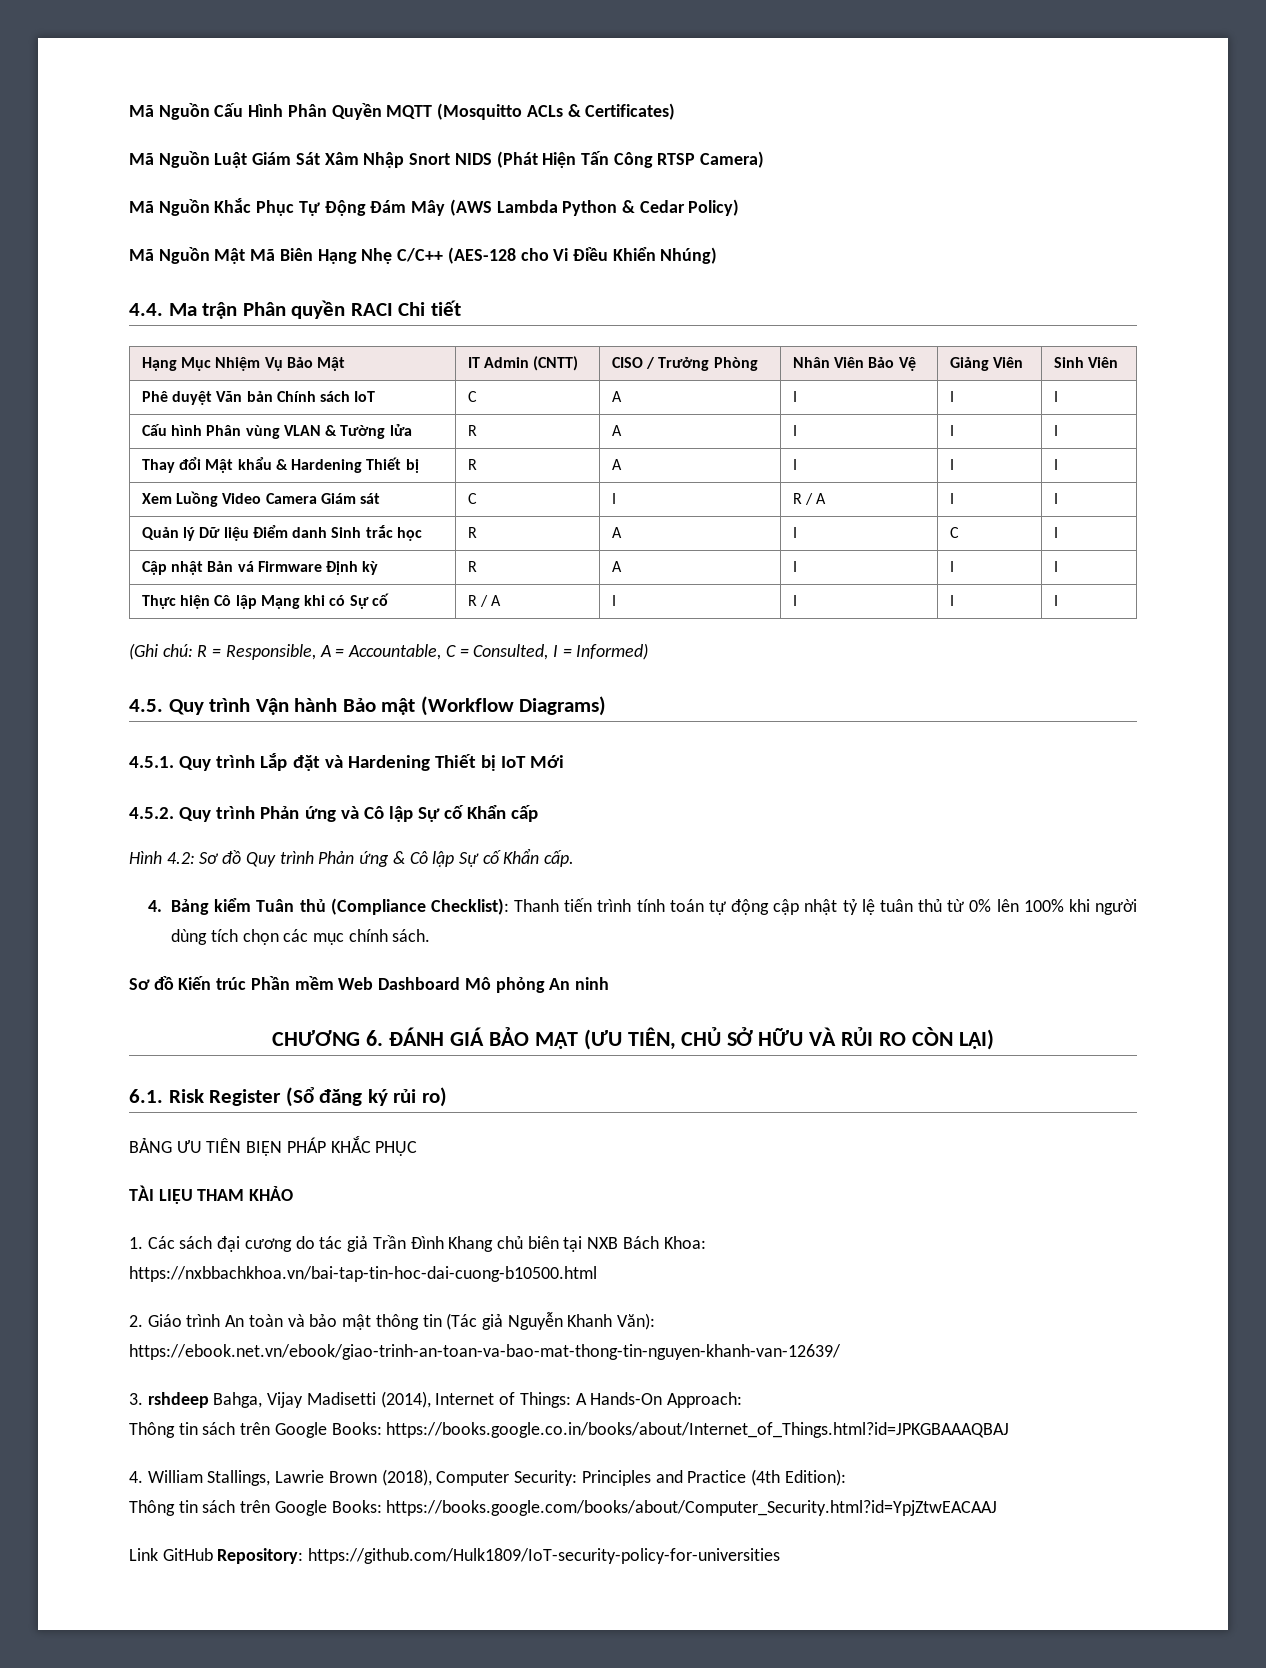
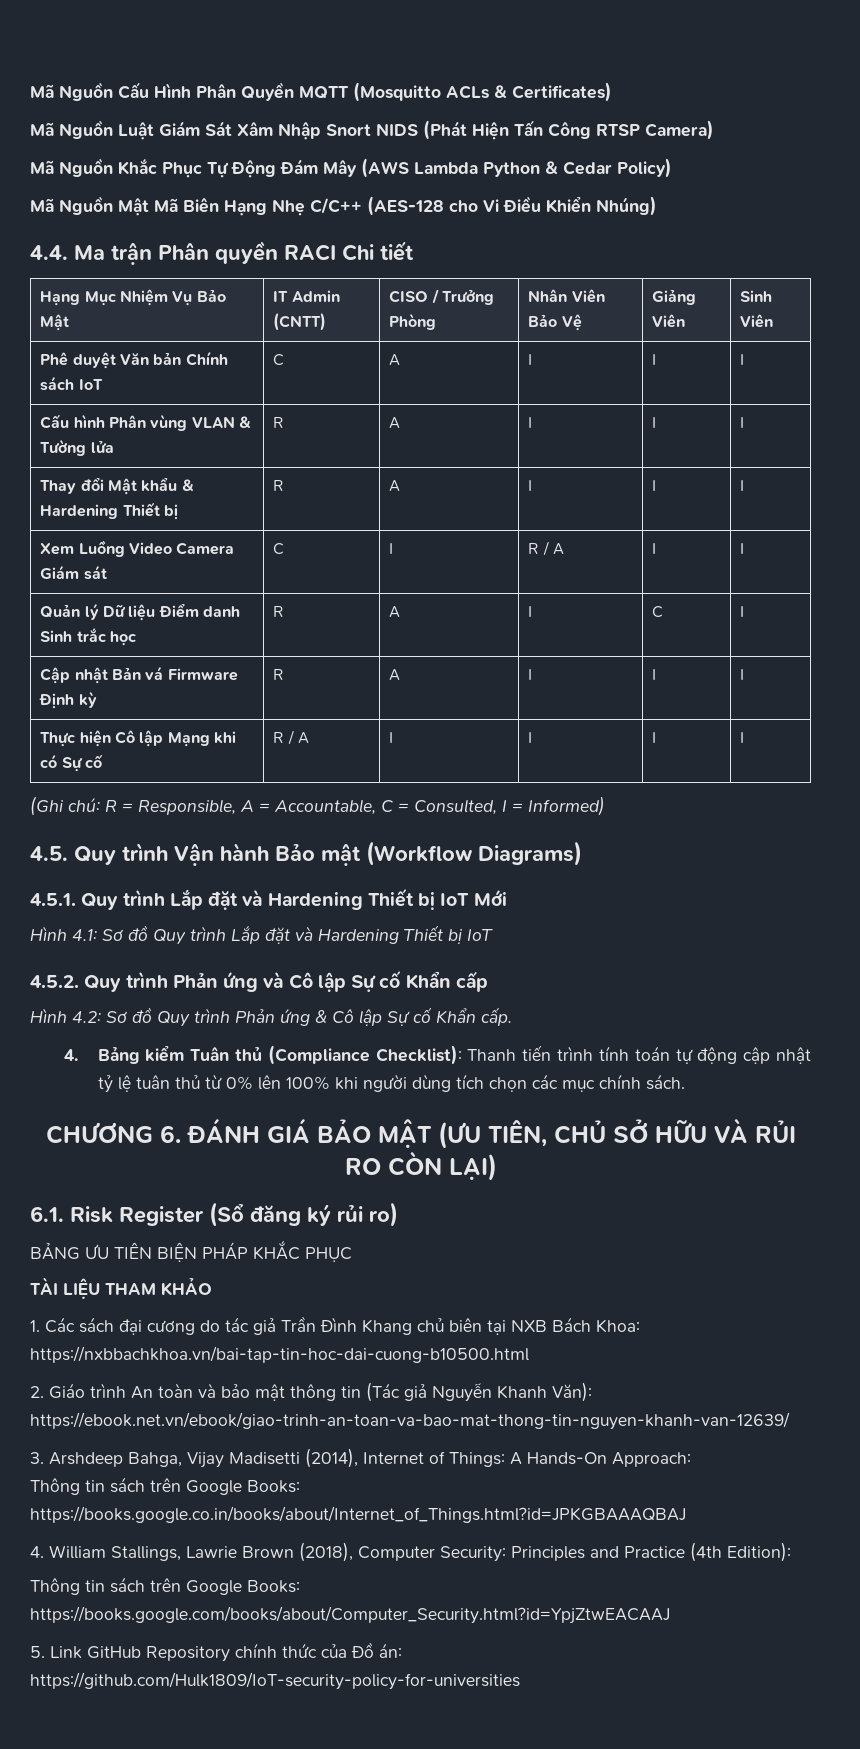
+ Hình 4.1: Sơ đồ Quy trình Lắp đặt và Hardening Thiết bị IoT
- Sơ đồ Kiến trúc Phần mềm Web Dashboard Mô phỏng An ninh
- 3. rshdeep Bahga, Vijay Madisetti (2014), Internet of Things: A Hands-On Approach:
+ 3. Arshdeep Bahga, Vijay Madisetti (2014), Internet of Things: A Hands-On Approach:
- Link GitHub Repository: https://github.com/Hulk1809/IoT-security-policy-for-universities
+ 5. Link GitHub Repository chính thức của Đồ án: https://github.com/Hulk1809/IoT-security-policy-for-universities

